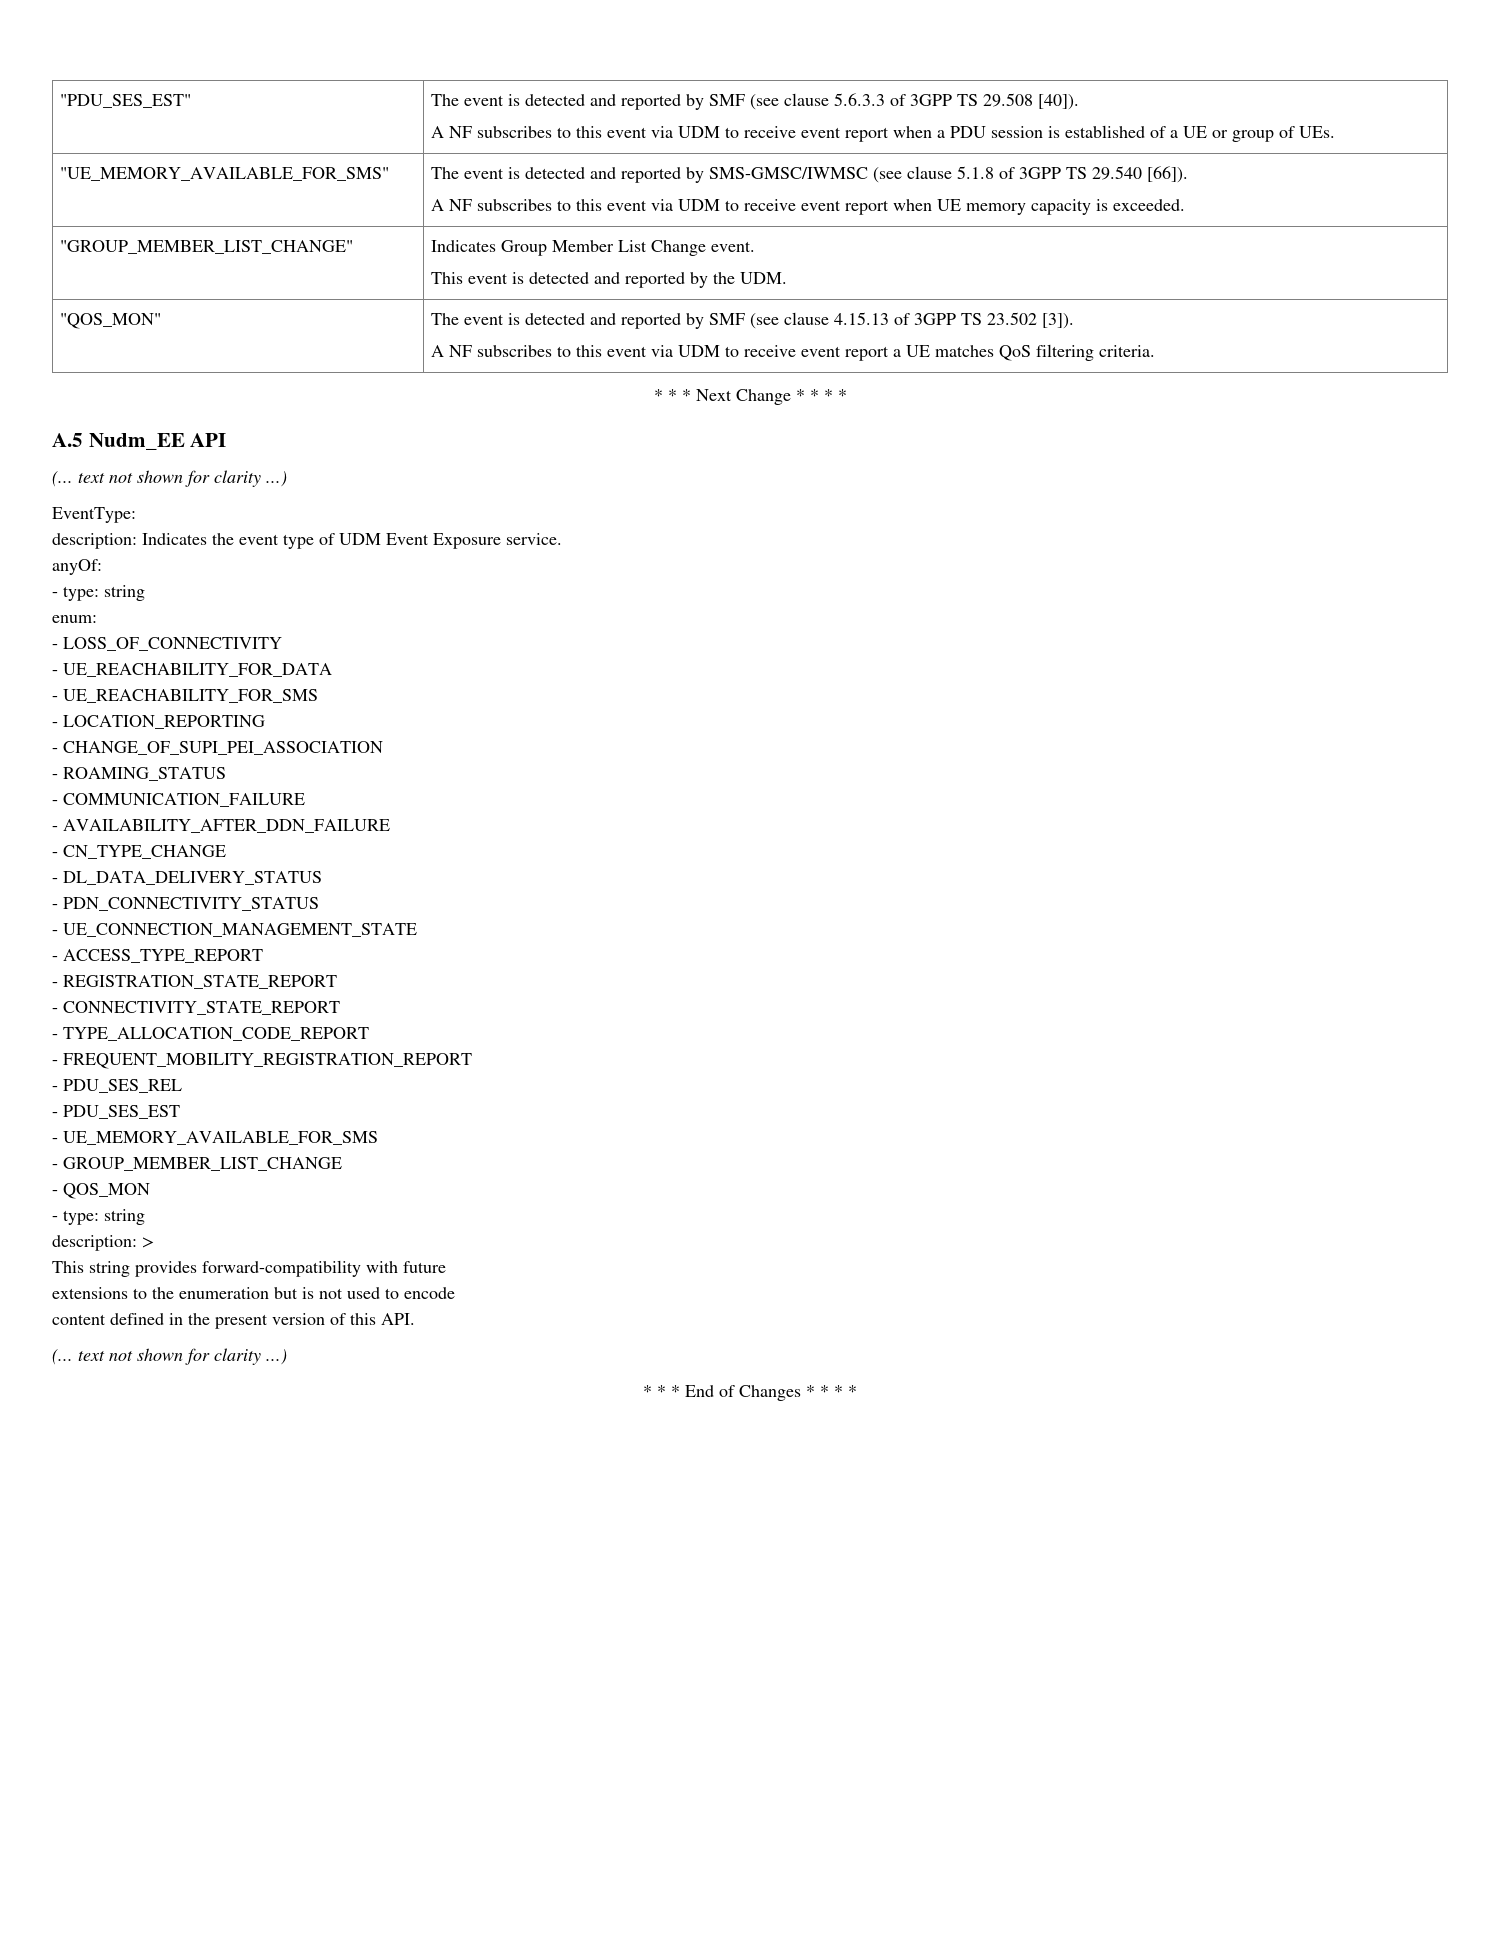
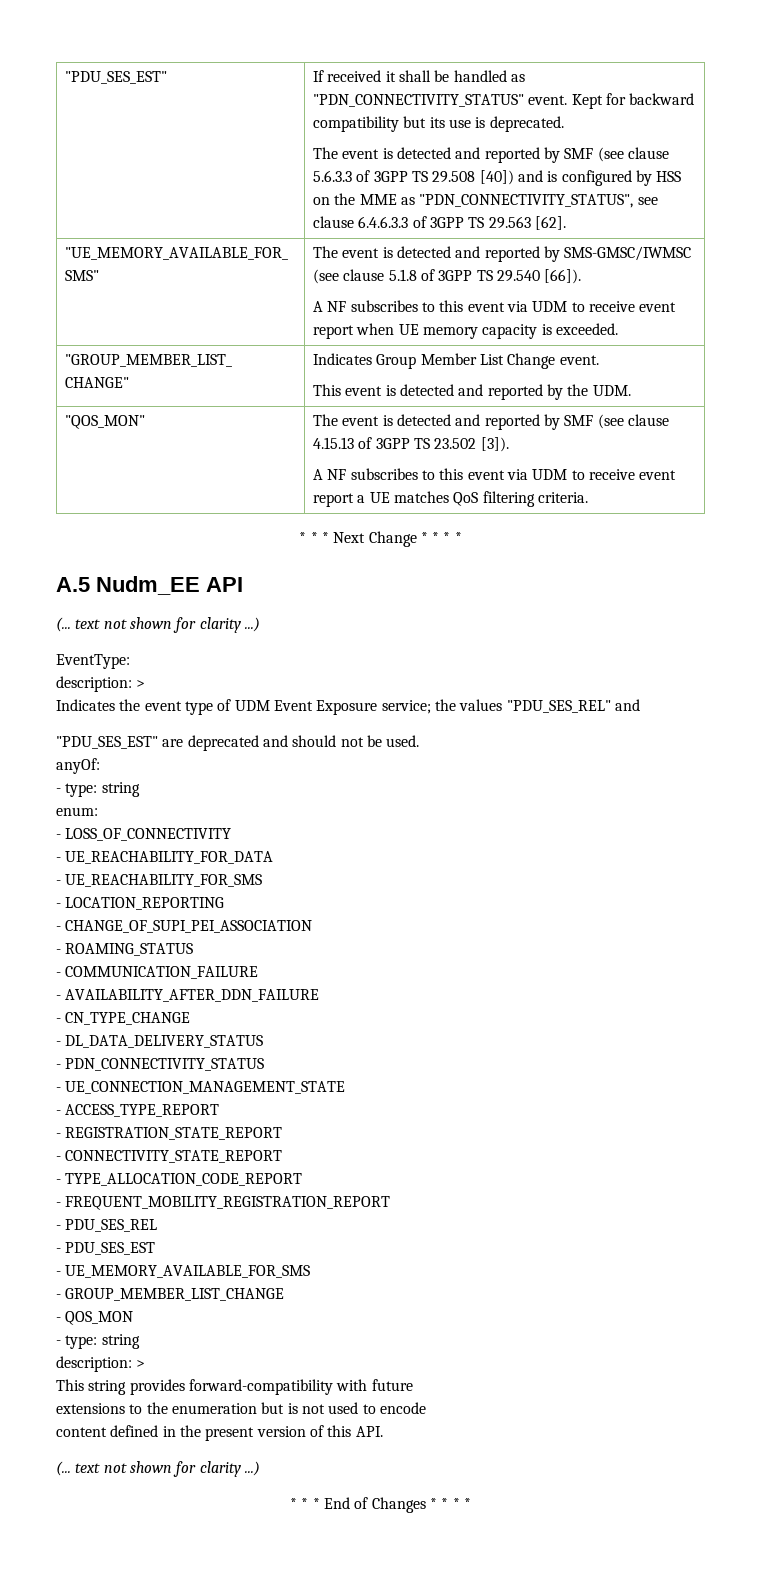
+ If received it shall be handled as "PDN_CONNECTIVITY_STATUS" event. Kept for backward compatibility but its use is deprecated.
- The event is detected and reported by SMF (see clause 5.6.3.3 of 3GPP TS 29.508 [40]).
- A NF subscribes to this event via UDM to receive event report when a PDU session is established of a UE or group of UEs.
+ The event is detected and reported by SMF (see clause 5.6.3.3 of 3GPP TS 29.508 [40]) and is configured by HSS on the MME as "PDN_CONNECTIVITY_STATUS", see clause 6.4.6.3.3 of 3GPP TS 29.563 [62].
  EventType:
- description: Indicates the event type of UDM Event Exposure service.
+ description: >
+ Indicates the event type of UDM Event Exposure service; the values "PDU_SES_REL" and
+ "PDU_SES_EST" are deprecated and should not be used.

